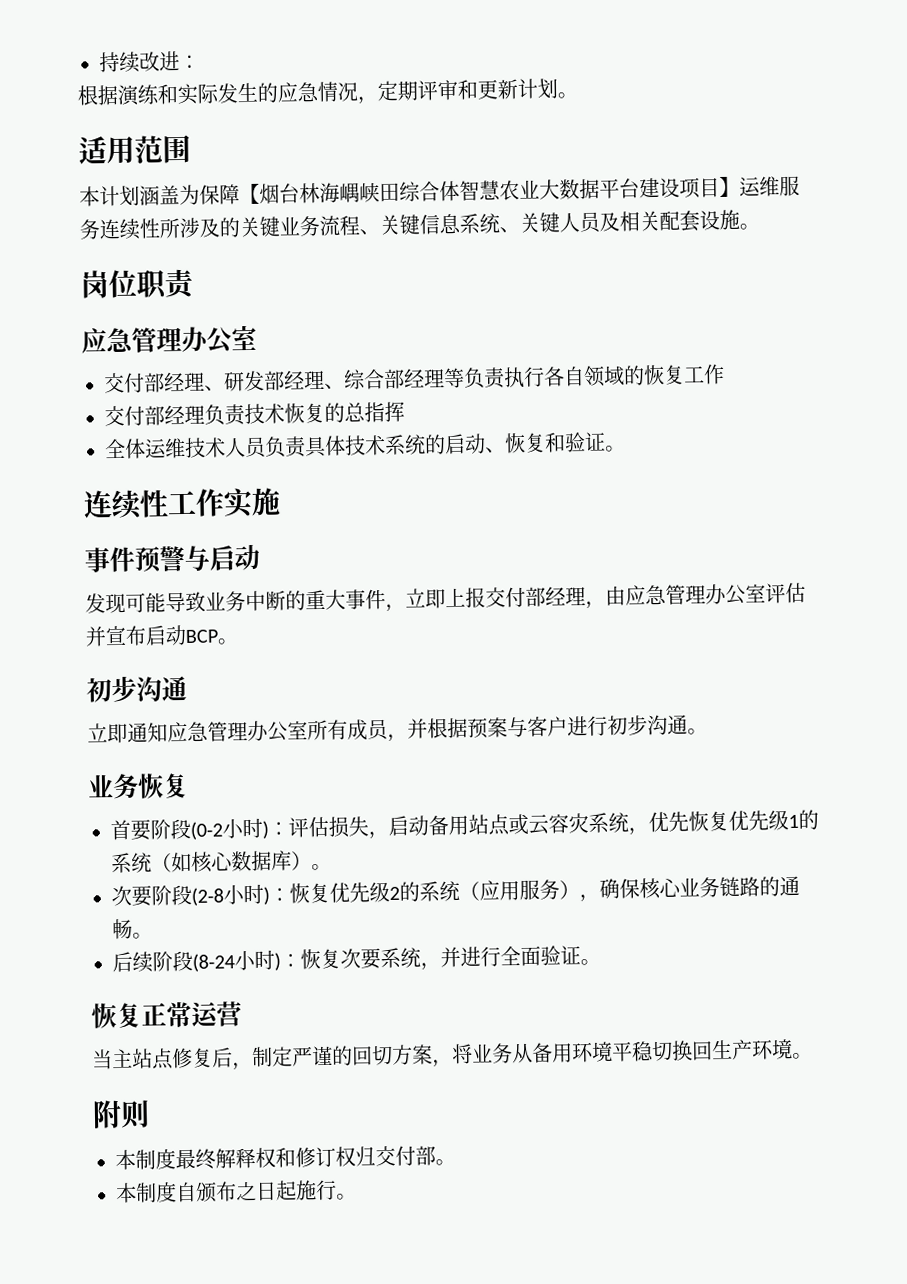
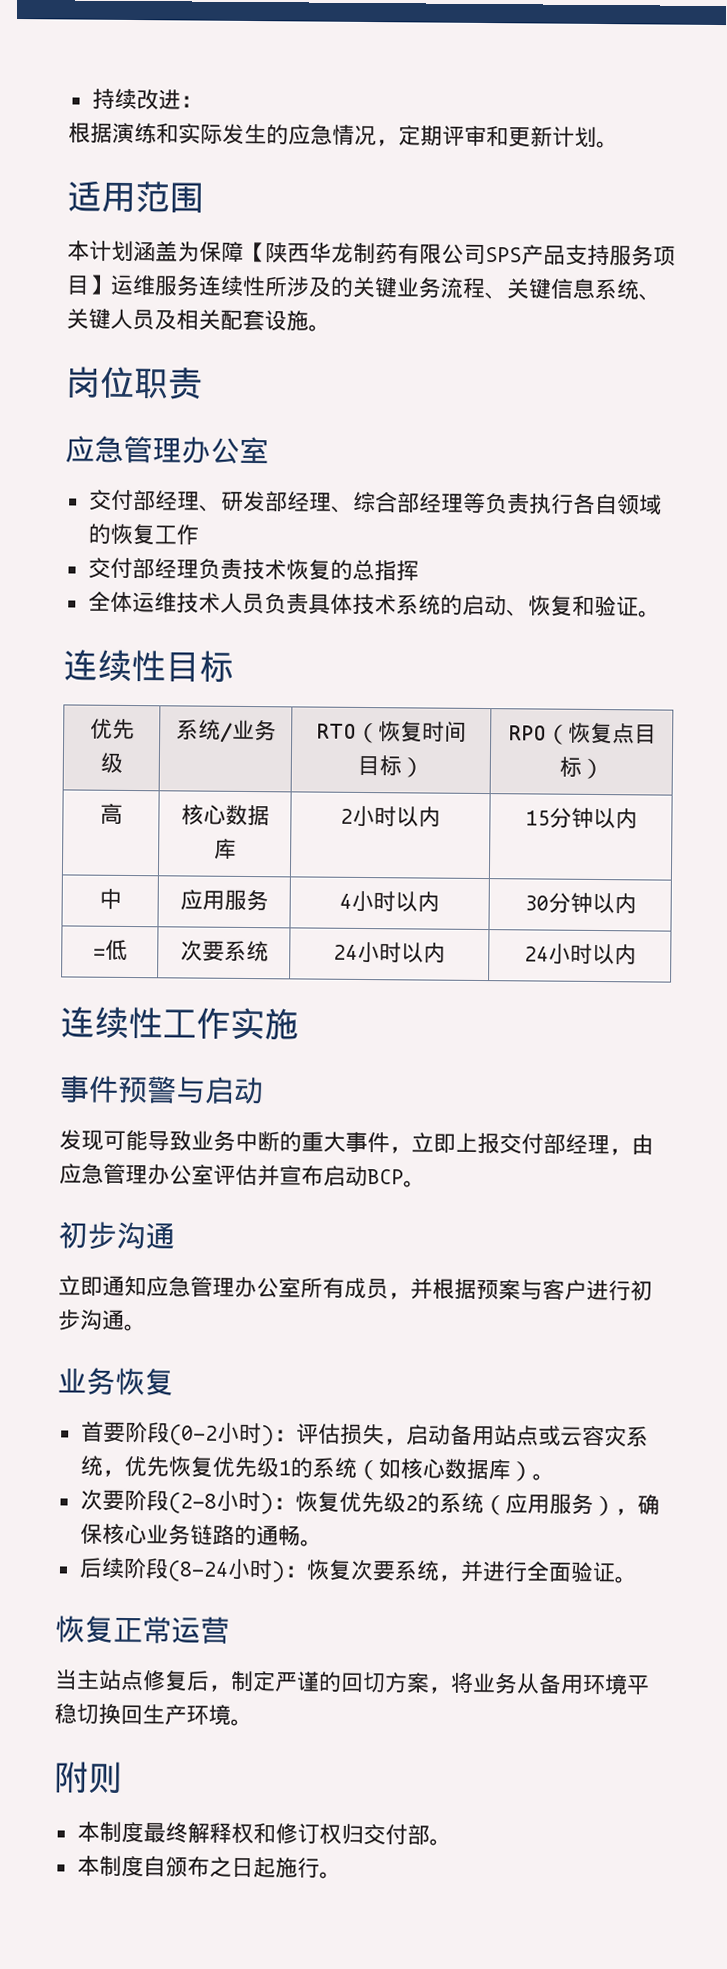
- 本计划涵盖为保障【烟台林海嵎峡田综合体智慧农业大数据平台建设项目】运维服务连续性所涉及的关键业务流程、关键信息系统、关键人员及相关配套设施。
+ 本计划涵盖为保障【陕西华龙制药有限公司SPS产品支持服务项目】运维服务连续性所涉及的关键业务流程、关键信息系统、关键人员及相关配套设施。
+ 连续性目标
+ 优先级 | 系统/业务 | RTO（恢复时间目标） | RPO（恢复点目标）
+ 高 | 核心数据库 | 2小时以内 | 15分钟以内
+ 中 | 应用服务 | 4小时以内 | 30分钟以内
+ =低 | 次要系统 | 24小时以内 | 24小时以内

